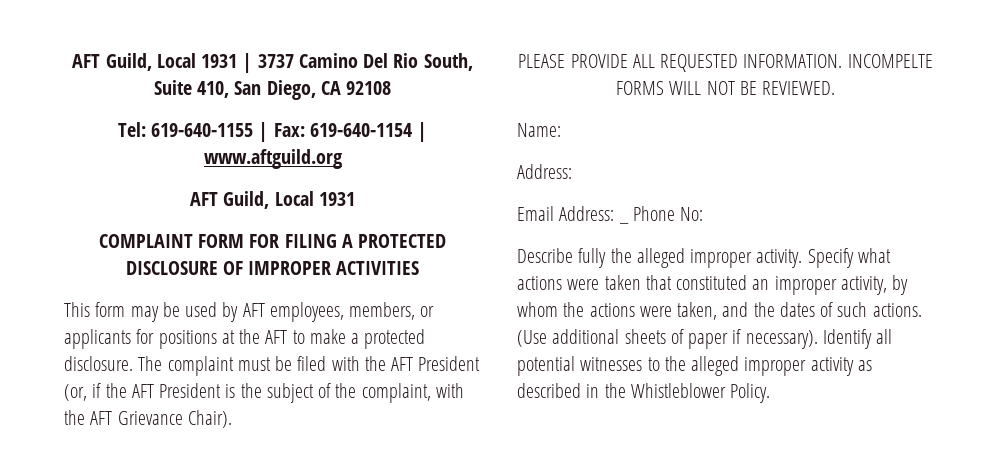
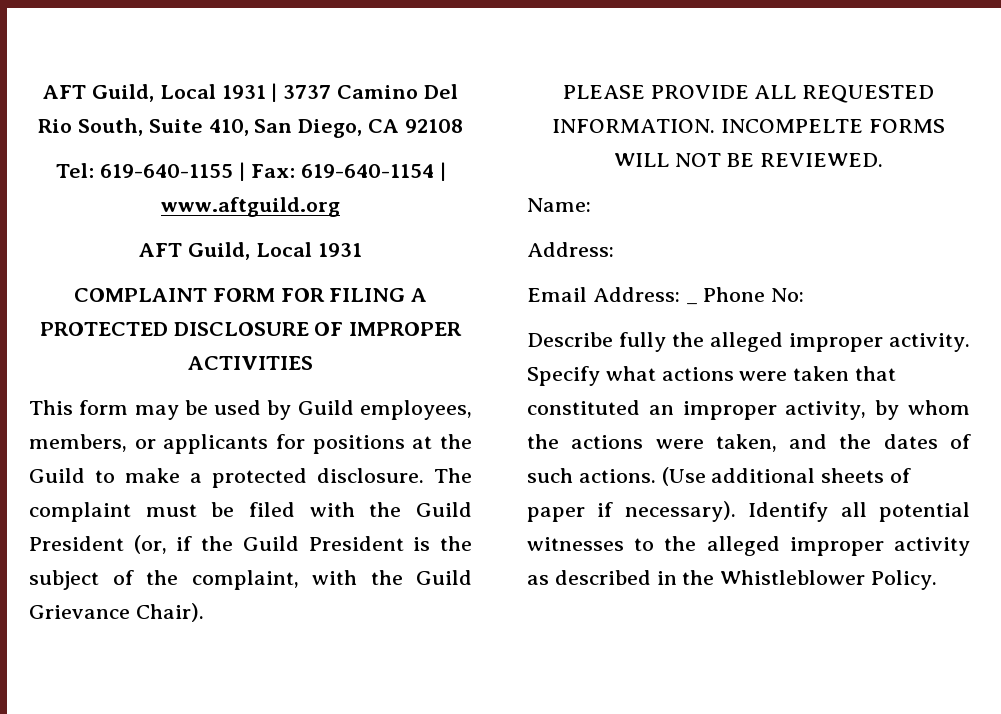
- This form may be used by AFT employees, members, or applicants for positions at the AFT to make a protected disclosure.
+ This form may be used by Guild employees, members, or applicants for positions at the Guild to make a protected disclosure.
- The complaint must be filed with the AFT President (or, if the AFT President is the subject of the complaint, with the AFT Grievance Chair).
+ The complaint must be filed with the Guild President (or, if the Guild President is the subject of the complaint, with the Guild Grievance Chair).

